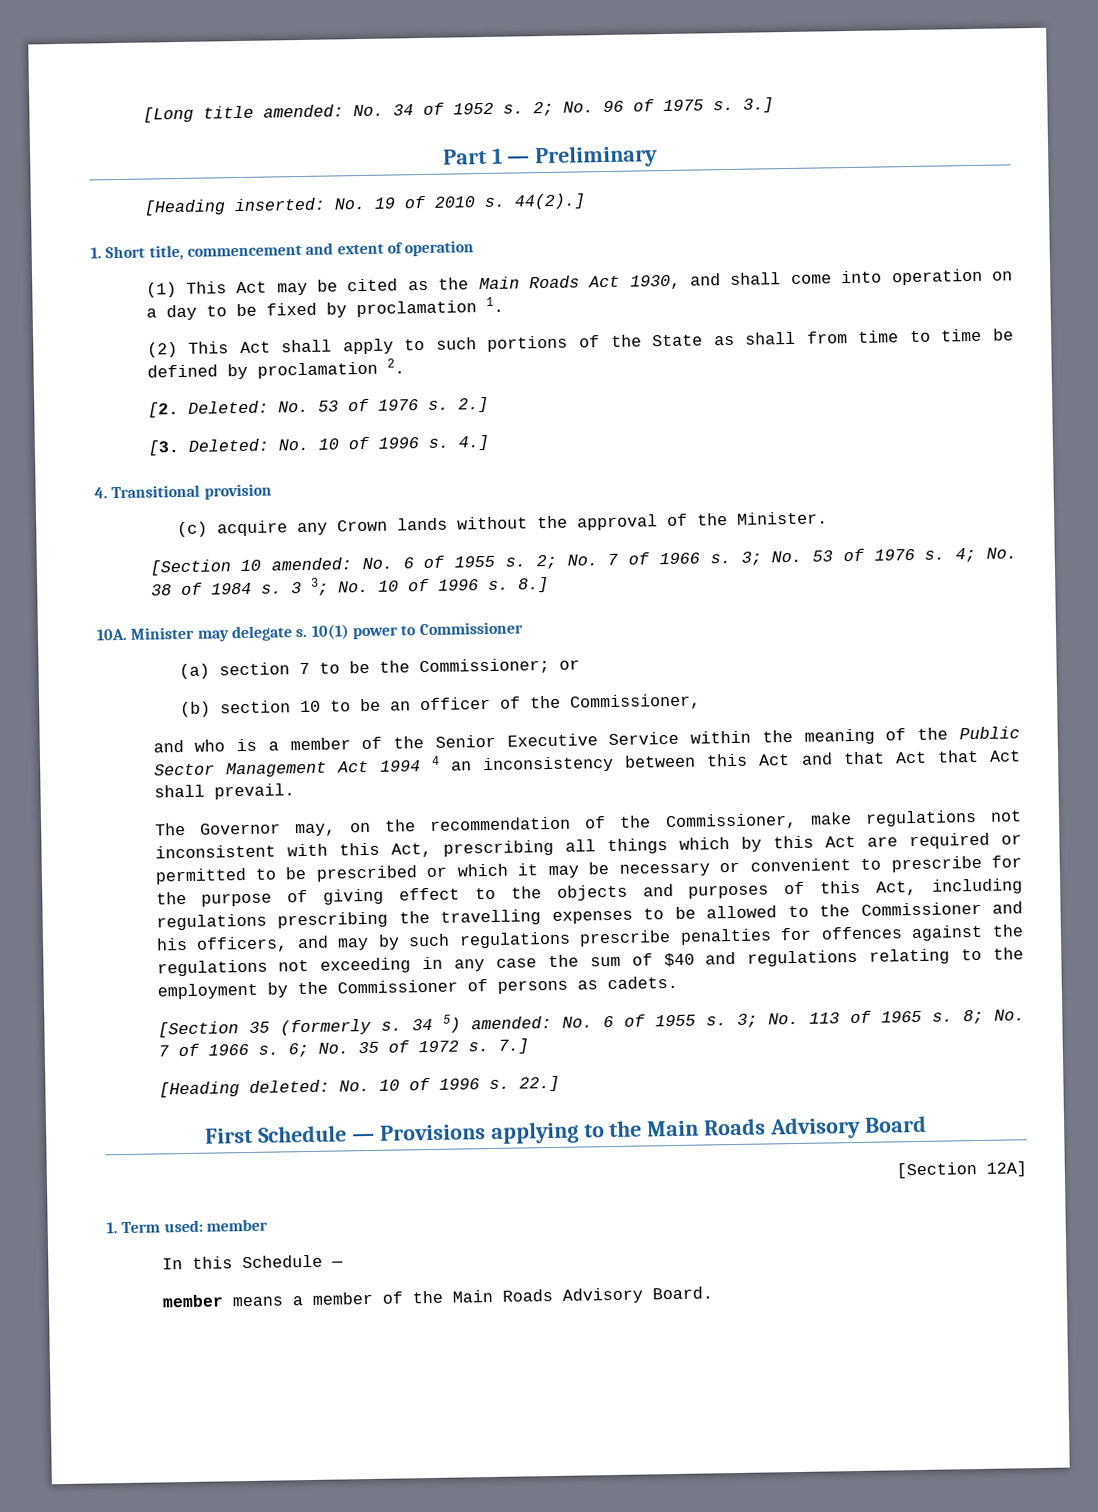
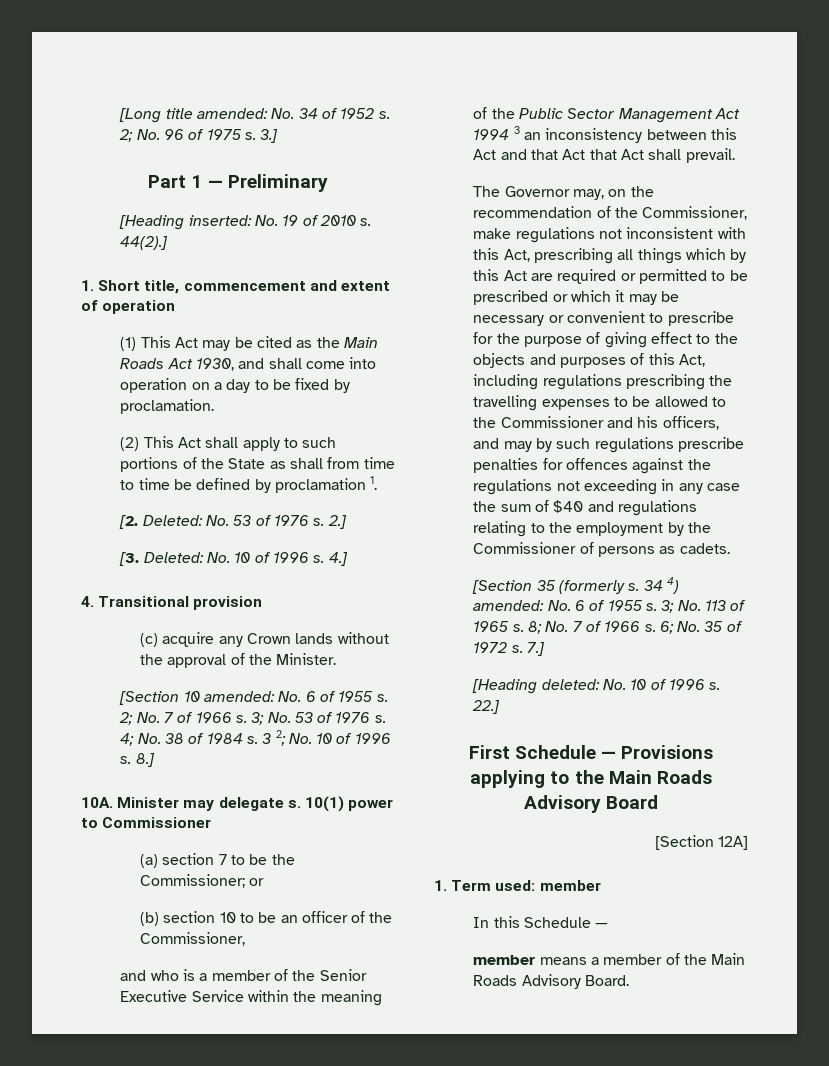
- (1) This Act may be cited as the Main Roads Act 1930, and shall come into operation on a day to be fixed by proclamation 1.
+ (1) This Act may be cited as the Main Roads Act 1930, and shall come into operation on a day to be fixed by proclamation.
- (2) This Act shall apply to such portions of the State as shall from time to time be defined by proclamation 2.
+ (2) This Act shall apply to such portions of the State as shall from time to time be defined by proclamation 1.
- 3 3; No. 10 of 1996 s.
+ 3 2; No. 10 of 1996 s.
- and who is a member of the Senior Executive Service within the meaning of the Public Sector Management Act 1994 4 an inconsistency between this Act and that Act that Act shall prevail.
+ and who is a member of the Senior Executive Service within the meaning of the Public Sector Management Act 1994 3 an inconsistency between this Act and that Act that Act shall prevail.
- 34 5) amended: No. 6 of 1955 s.
+ 34 4) amended: No. 6 of 1955 s.

